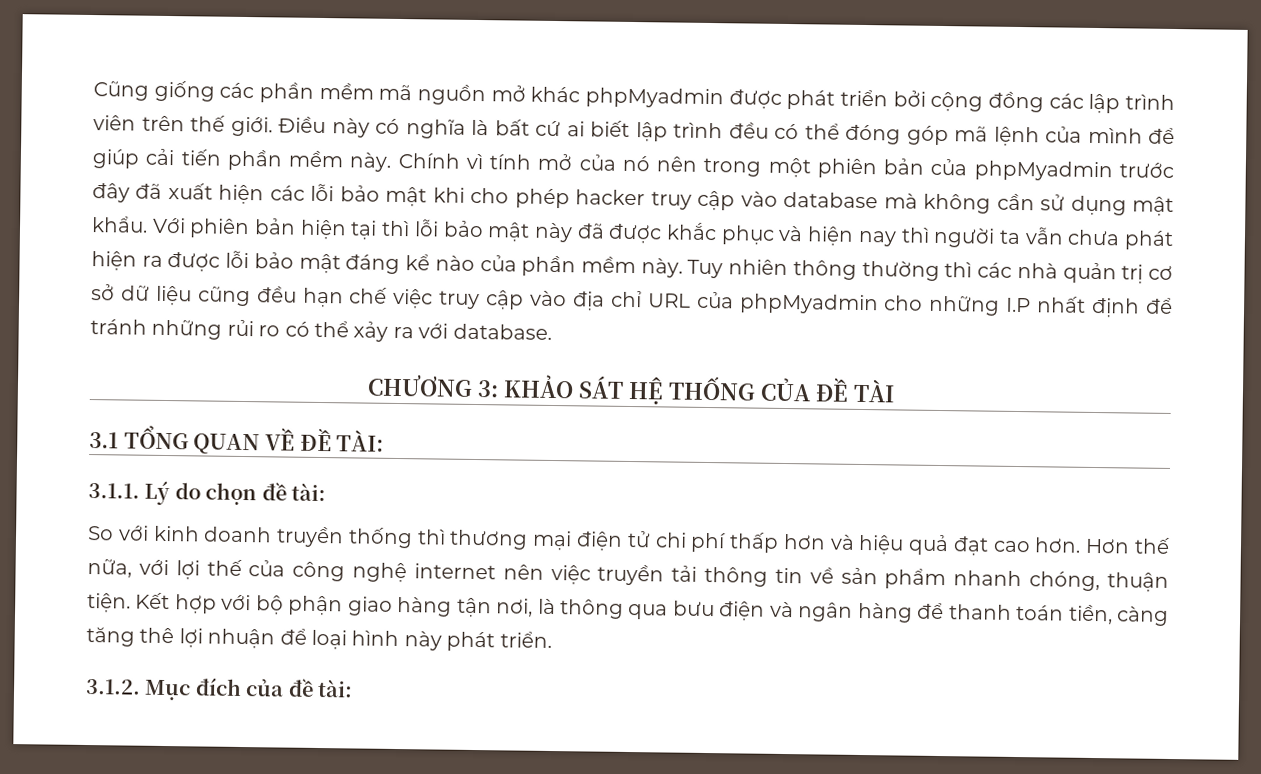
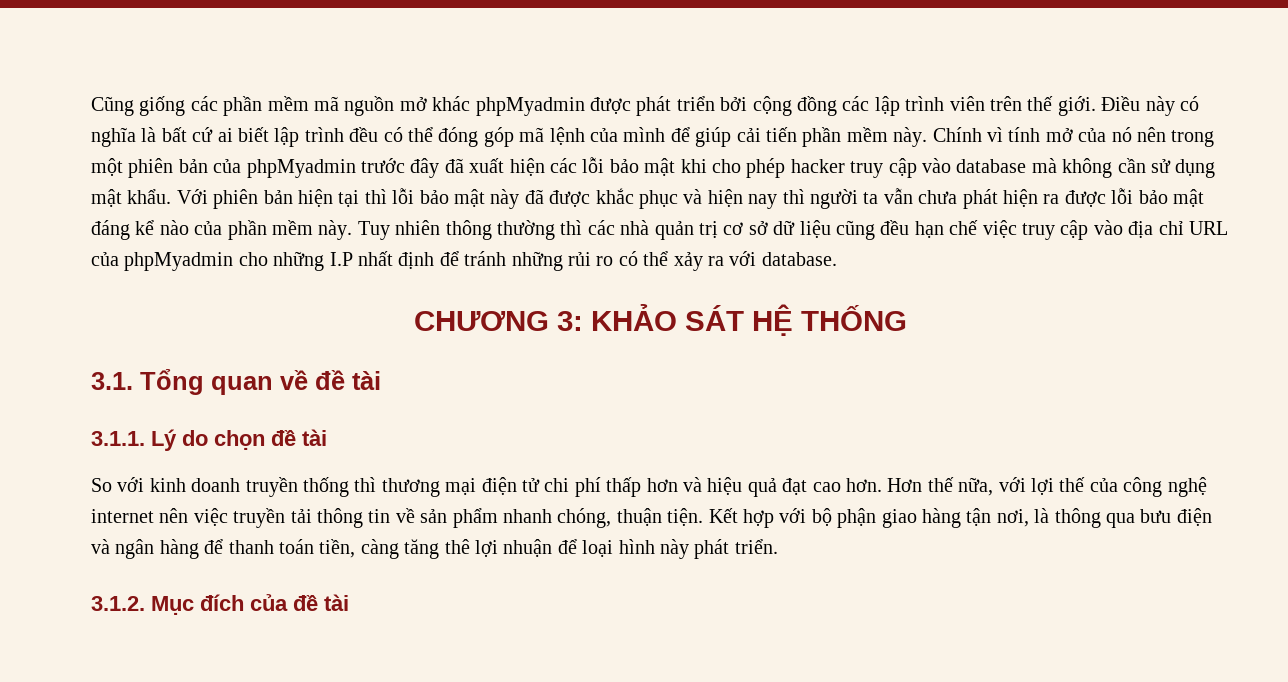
- CHƯƠNG 3: KHẢO SÁT HỆ THỐNG CỦA ĐỀ TÀI
- 3.1 TỔNG QUAN VỀ ĐỀ TÀI:
+ CHƯƠNG 3: KHẢO SÁT HỆ THỐNG
+ 3.1. Tổng quan về đề tài
- 3.1.1. Lý do chọn đề tài:
+ 3.1.1. Lý do chọn đề tài
- 3.1.2. Mục đích của đề tài:
+ 3.1.2. Mục đích của đề tài

